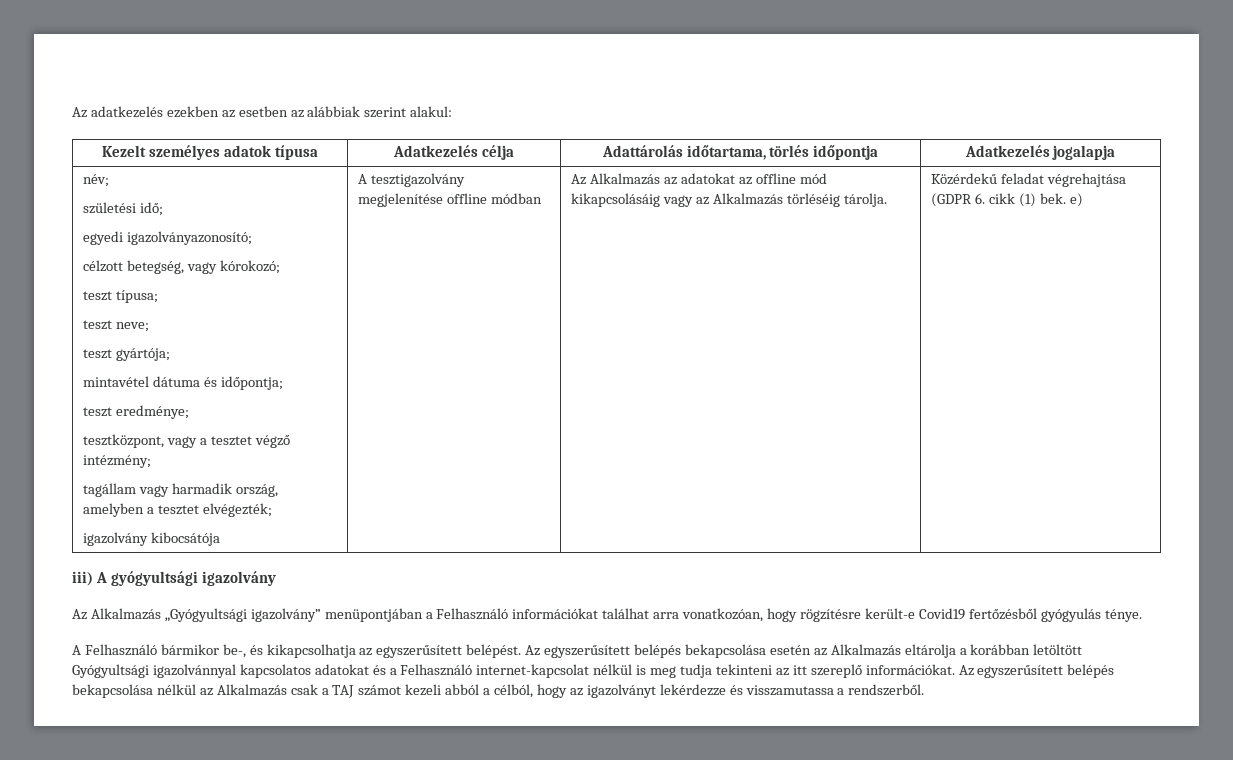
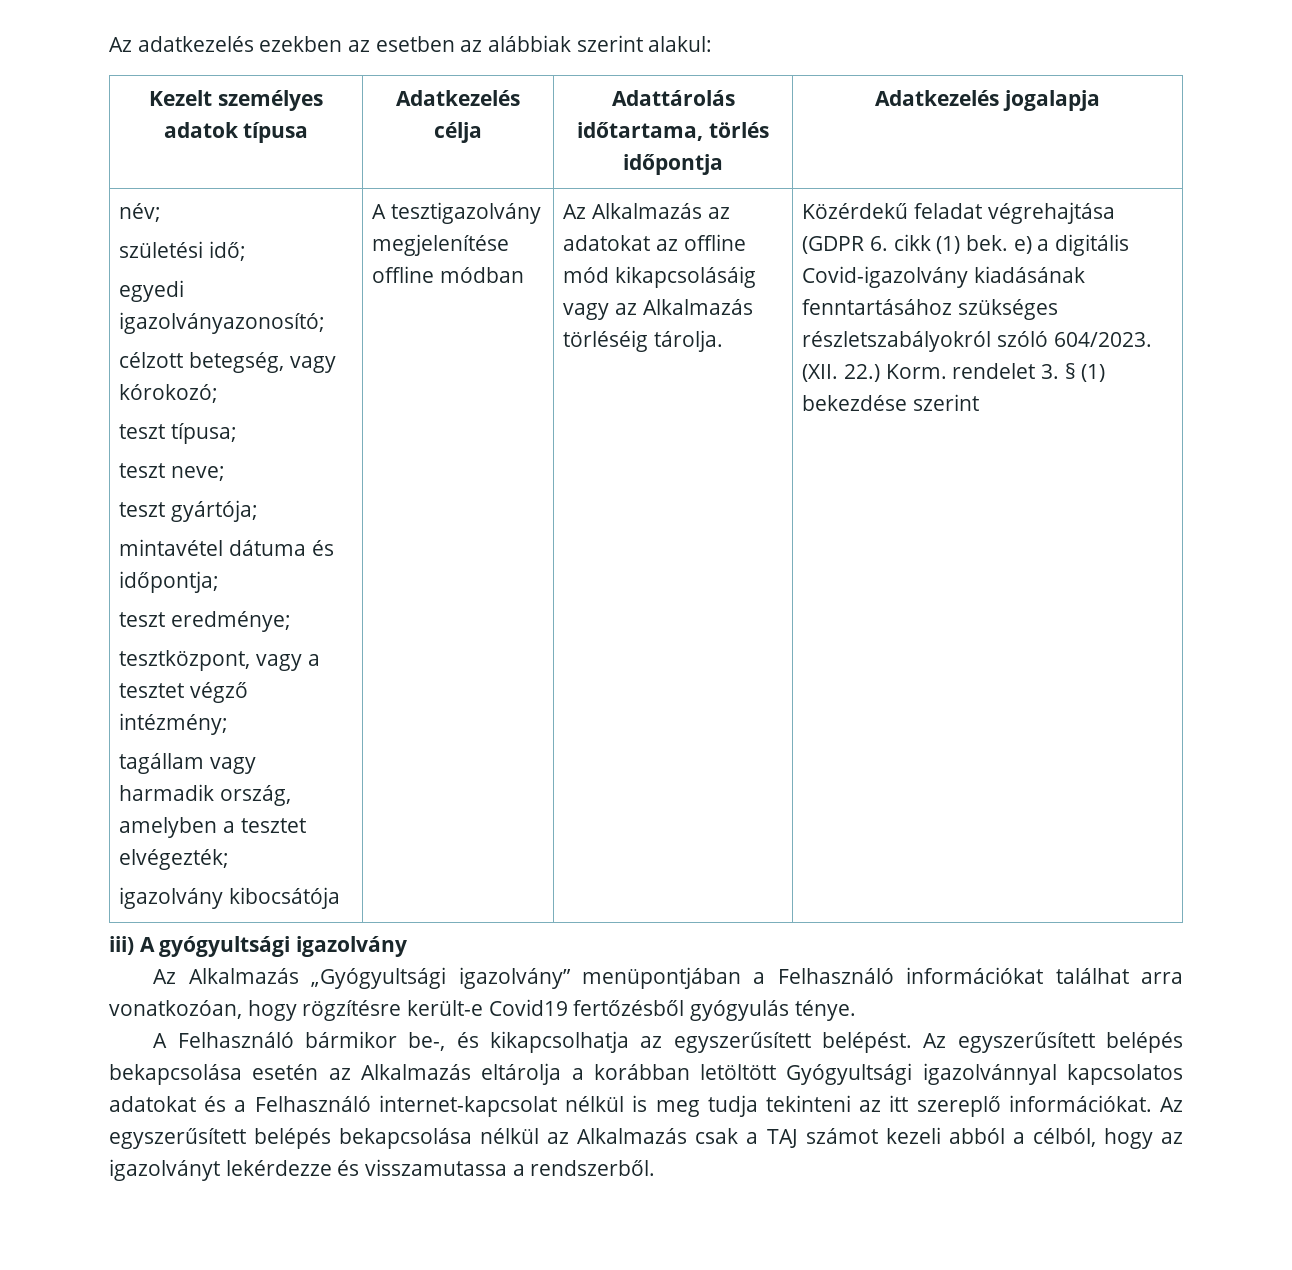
- Közérdekű feladat végrehajtása (GDPR 6. cikk (1) bek. e)
+ Közérdekű feladat végrehajtása (GDPR 6. cikk (1) bek. e) a digitális Covid-igazolvány kiadásának fenntartásához szükséges részletszabályokról szóló 604/2023. (XII. 22.) Korm. rendelet 3. § (1) bekezdése szerint

